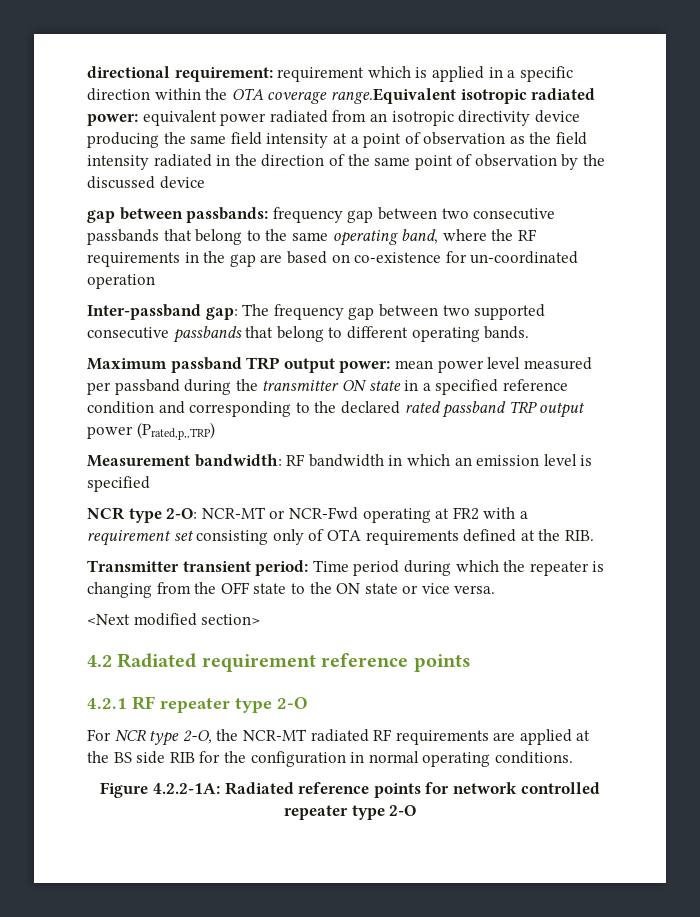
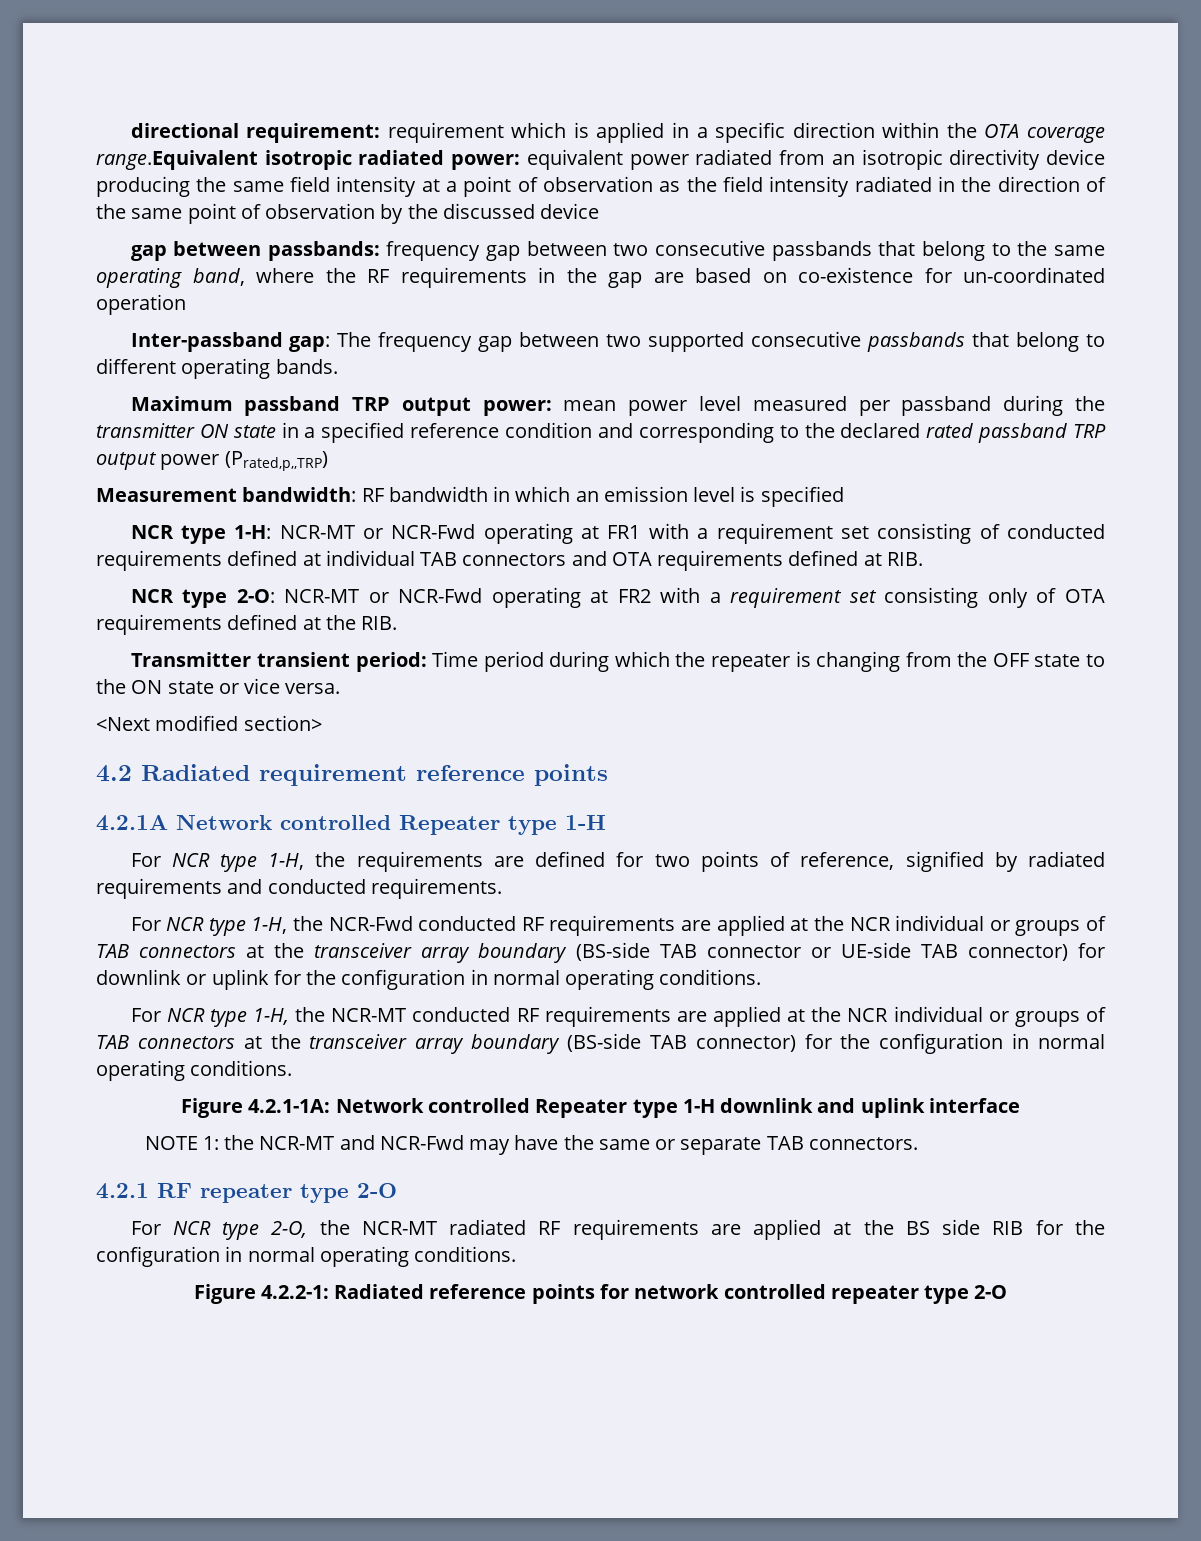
+ NCR type 1-H: NCR-MT or NCR-Fwd operating at FR1 with a requirement set consisting of conducted requirements defined at individual TAB connectors and OTA requirements defined at RIB.
+ 4.2.1A Network controlled Repeater type 1-H
+ For NCR type 1-H, the requirements are defined for two points of reference, signified by radiated requirements and conducted requirements.
+ For NCR type 1-H, the NCR-Fwd conducted RF requirements are applied at the NCR individual or groups of TAB connectors at the transceiver array boundary (BS-side TAB connector or UE-side TAB connector) for downlink or uplink for the configuration in normal operating conditions.
+ For NCR type 1-H, the NCR-MT conducted RF requirements are applied at the NCR individual or groups of TAB connectors at the transceiver array boundary (BS-side TAB connector) for the configuration in normal operating conditions.
+ Figure 4.2.1-1A: Network controlled Repeater type 1-H downlink and uplink interface
+ NOTE 1: the NCR-MT and NCR-Fwd may have the same or separate TAB connectors.
- Figure 4.2.2-1A: Radiated reference points for network controlled repeater type 2-O
+ Figure 4.2.2-1: Radiated reference points for network controlled repeater type 2-O

